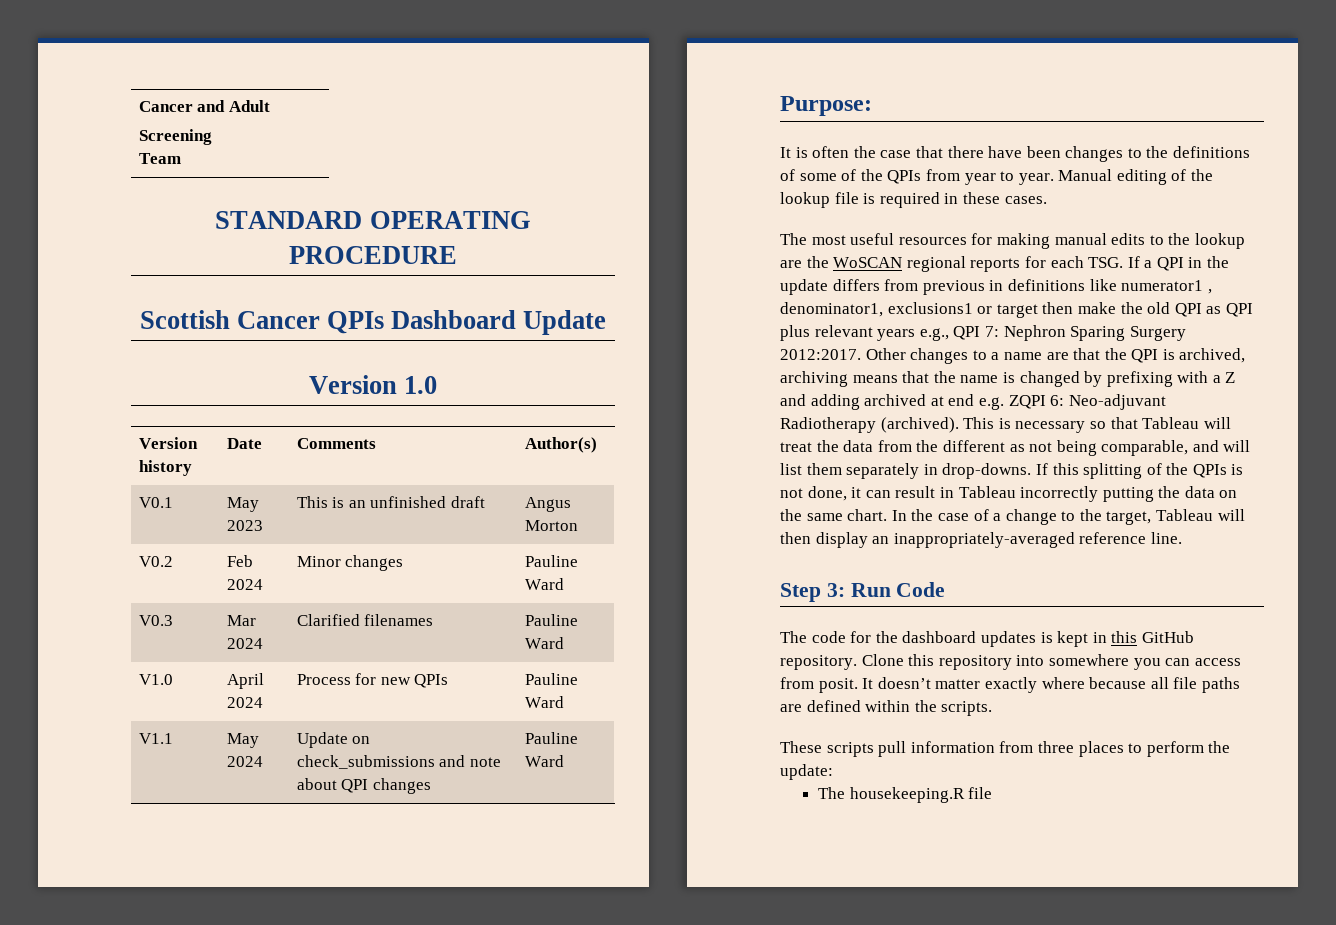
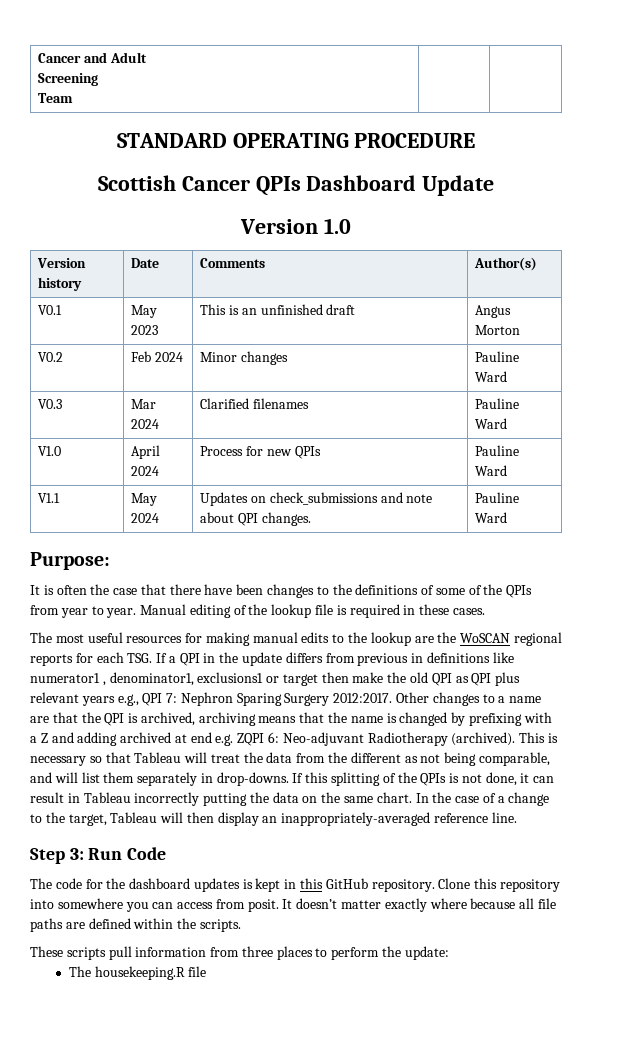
- V1.1 | May 2024 | Update on check_submissions and note about QPI changes | Pauline Ward
+ V1.1 | May 2024 | Updates on check_submissions and note about QPI changes. | Pauline Ward

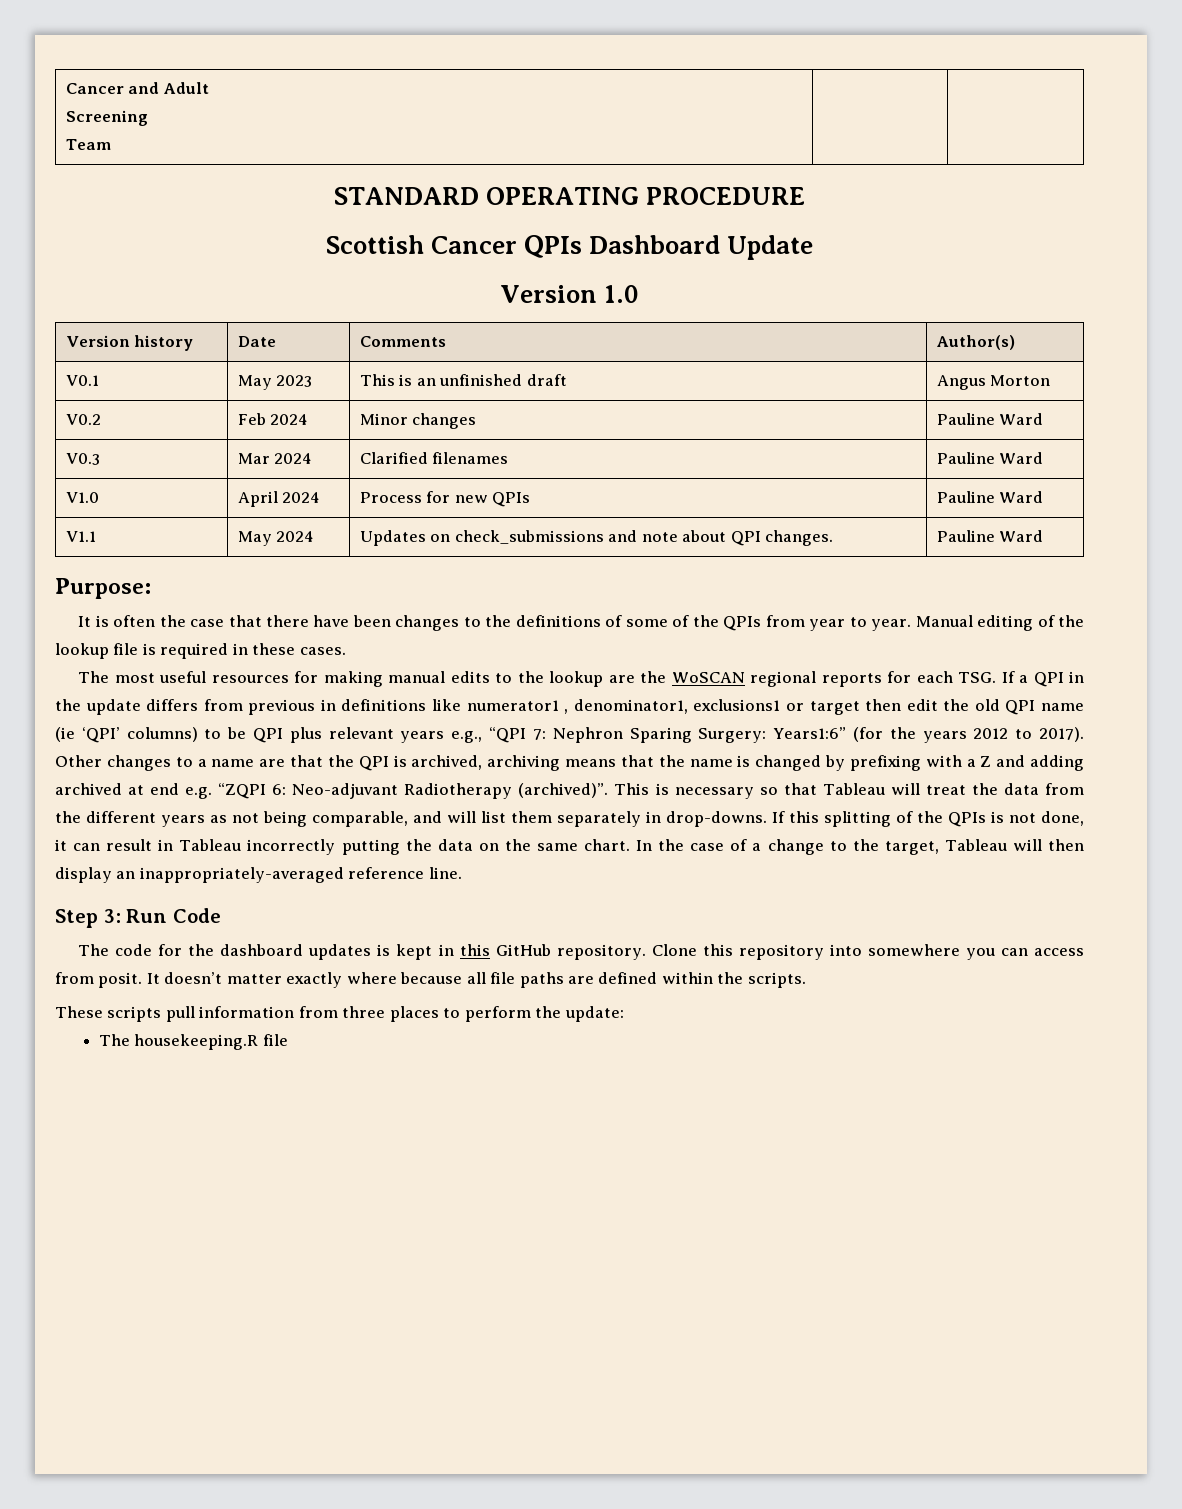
- The most useful resources for making manual edits to the lookup are the WoSCAN regional reports for each TSG. If a QPI in the update differs from previous in definitions like numerator1 , denominator1, exclusions1 or target then make the old QPI as QPI plus relevant years e.g., QPI 7: Nephron Sparing Surgery 2012:2017.
+ The most useful resources for making manual edits to the lookup are the WoSCAN regional reports for each TSG. If a QPI in the update differs from previous in definitions like numerator1 , denominator1, exclusions1 or target then edit the old QPI name (ie ‘QPI’ columns) to be QPI plus relevant years e.g., “QPI 7: Nephron Sparing Surgery: Years1:6” (for the years 2012 to 2017).
- Other changes to a name are that the QPI is archived, archiving means that the name is changed by prefixing with a Z and adding archived at end e.g. ZQPI 6: Neo-adjuvant Radiotherapy (archived).
+ Other changes to a name are that the QPI is archived, archiving means that the name is changed by prefixing with a Z and adding archived at end e.g. “ZQPI 6: Neo-adjuvant Radiotherapy (archived)”.
- This is necessary so that Tableau will treat the data from the different as not being comparable, and will list them separately in drop-downs.
+ This is necessary so that Tableau will treat the data from the different years as not being comparable, and will list them separately in drop-downs.

